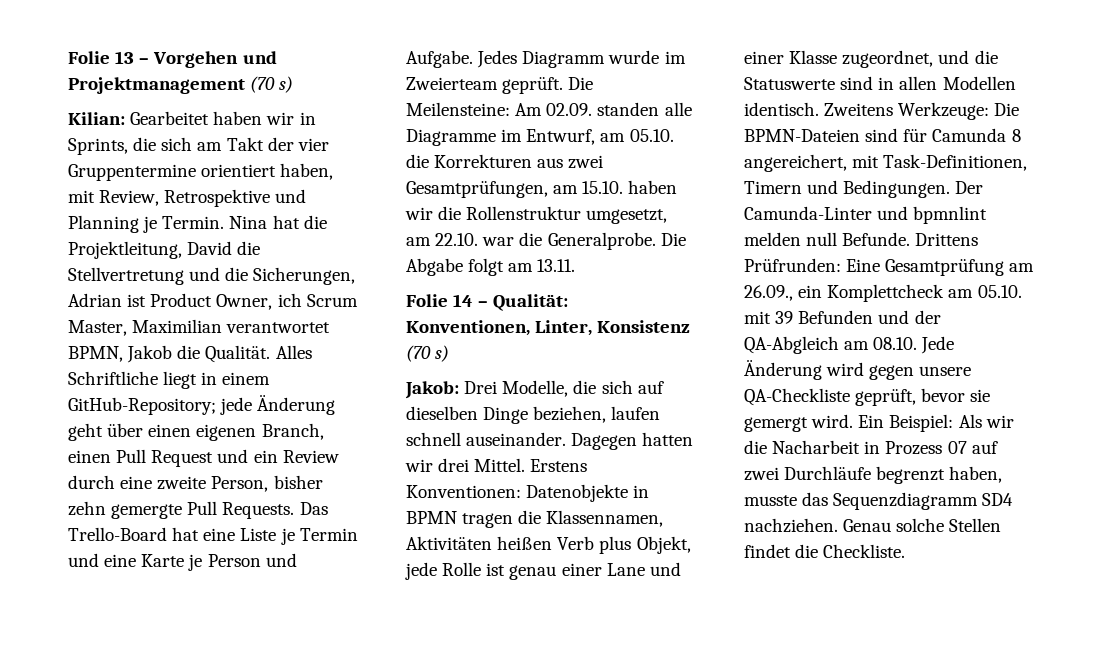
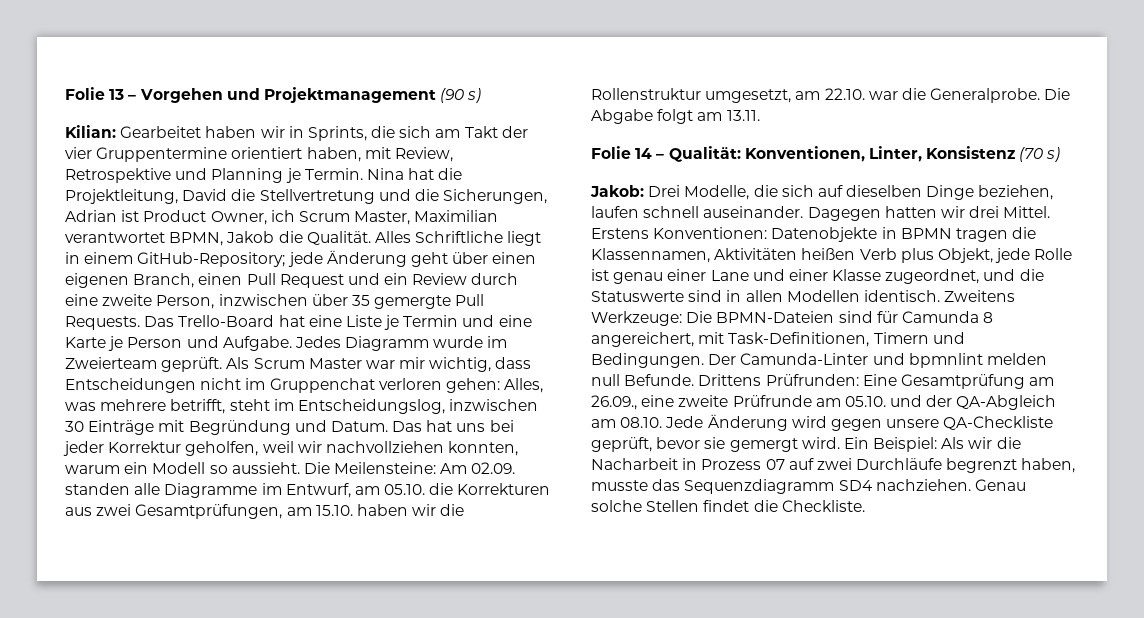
- Folie 13 – Vorgehen und Projektmanagement (70 s)
+ Folie 13 – Vorgehen und Projektmanagement (90 s)
- Alles Schriftliche liegt in einem GitHub-Repository; jede Änderung geht über einen eigenen Branch, einen Pull Request und ein Review durch eine zweite Person, bisher zehn gemergte Pull Requests.
+ Alles Schriftliche liegt in einem GitHub-Repository; jede Änderung geht über einen eigenen Branch, einen Pull Request und ein Review durch eine zweite Person, inzwischen über 35 gemergte Pull Requests.
+ Als Scrum Master war mir wichtig, dass Entscheidungen nicht im Gruppenchat verloren gehen: Alles, was mehrere betrifft, steht im Entscheidungslog, inzwischen 30 Einträge mit Begründung und Datum. Das hat uns bei jeder Korrektur geholfen, weil wir nachvollziehen konnten, warum ein Modell so aussieht.
- Drittens Prüfrunden: Eine Gesamtprüfung am 26.09., ein Komplettcheck am 05.10. mit 39 Befunden und der QA-Abgleich am 08.10. Jede Änderung wird gegen unsere QA-Checkliste geprüft, bevor sie gemergt wird.
+ Drittens Prüfrunden: Eine Gesamtprüfung am 26.09., eine zweite Prüfrunde am 05.10. und der QA-Abgleich am 08.10. Jede Änderung wird gegen unsere QA-Checkliste geprüft, bevor sie gemergt wird.

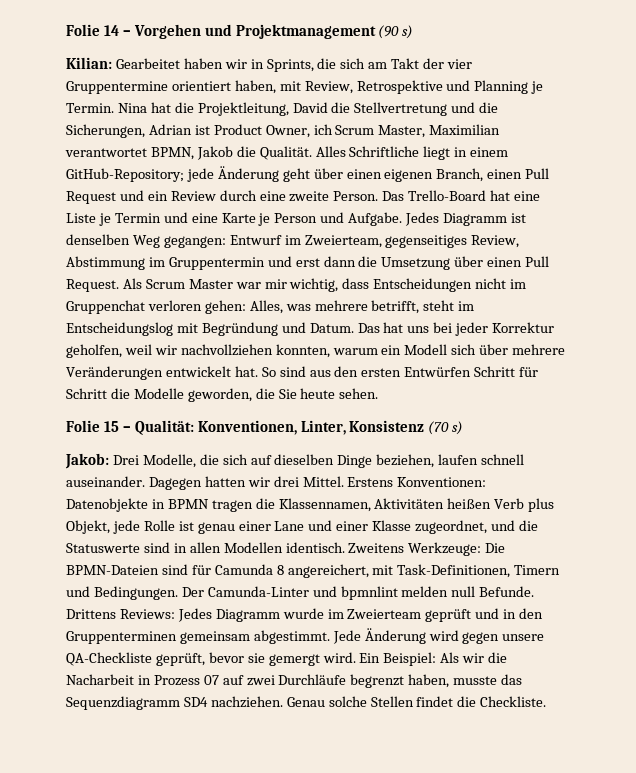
- Folie 13 – Vorgehen und Projektmanagement (90 s)
+ Folie 14 – Vorgehen und Projektmanagement (90 s)
- Alles Schriftliche liegt in einem GitHub-Repository; jede Änderung geht über einen eigenen Branch, einen Pull Request und ein Review durch eine zweite Person, inzwischen über 35 gemergte Pull Requests.
+ Alles Schriftliche liegt in einem GitHub-Repository; jede Änderung geht über einen eigenen Branch, einen Pull Request und ein Review durch eine zweite Person.
- Jedes Diagramm wurde im Zweierteam geprüft.
+ Jedes Diagramm ist denselben Weg gegangen: Entwurf im Zweierteam, gegenseitiges Review, Abstimmung im Gruppentermin und erst dann die Umsetzung über einen Pull Request.
- Als Scrum Master war mir wichtig, dass Entscheidungen nicht im Gruppenchat verloren gehen: Alles, was mehrere betrifft, steht im Entscheidungslog, inzwischen 30 Einträge mit Begründung und Datum.
+ Als Scrum Master war mir wichtig, dass Entscheidungen nicht im Gruppenchat verloren gehen: Alles, was mehrere betrifft, steht im Entscheidungslog mit Begründung und Datum.
- Das hat uns bei jeder Korrektur geholfen, weil wir nachvollziehen konnten, warum ein Modell so aussieht. Die Meilensteine: Am 02.09. standen alle Diagramme im Entwurf, am 05.10. die Korrekturen aus zwei Gesamtprüfungen, am 15.10. haben wir die Rollenstruktur umgesetzt, am 22.10. war die Generalprobe. Die Abgabe folgt am 13.11.
- Folie 14 – Qualität: Konventionen, Linter, Konsistenz (70 s)
+ Das hat uns bei jeder Korrektur geholfen, weil wir nachvollziehen konnten, warum ein Modell sich über mehrere Veränderungen entwickelt hat. So sind aus den ersten Entwürfen Schritt für Schritt die Modelle geworden, die Sie heute sehen.
+ Folie 15 – Qualität: Konventionen, Linter, Konsistenz (70 s)
- Drittens Prüfrunden: Eine Gesamtprüfung am 26.09., eine zweite Prüfrunde am 05.10. und der QA-Abgleich am 08.10. Jede Änderung wird gegen unsere QA-Checkliste geprüft, bevor sie gemergt wird.
+ Drittens Reviews: Jedes Diagramm wurde im Zweierteam geprüft und in den Gruppenterminen gemeinsam abgestimmt. Jede Änderung wird gegen unsere QA-Checkliste geprüft, bevor sie gemergt wird.

